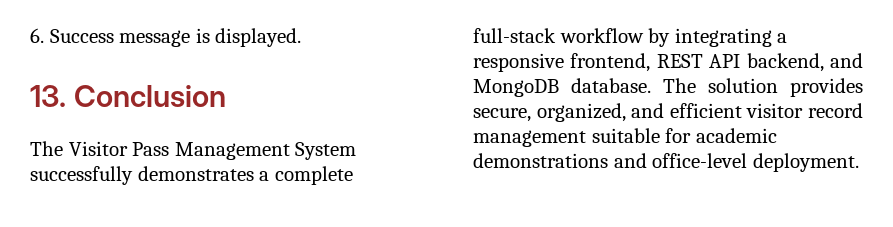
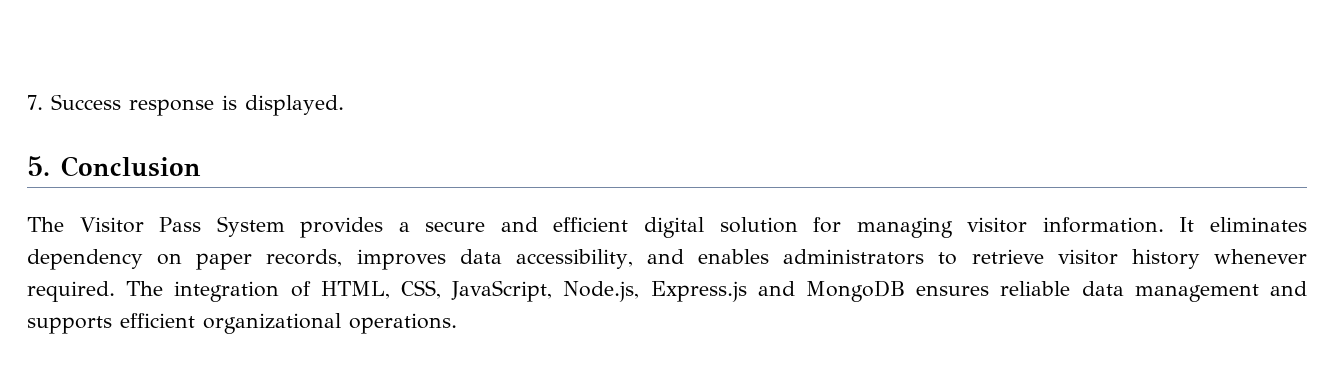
- 6. Success message is displayed.
+ 7. Success response is displayed.
- 13. Conclusion
+ 5. Conclusion
- The Visitor Pass Management System successfully demonstrates a complete full-stack workflow by integrating a responsive frontend, REST API backend, and MongoDB database. The solution provides secure, organized, and efficient visitor record management suitable for academic demonstrations and office-level deployment.
+ The Visitor Pass System provides a secure and efficient digital solution for managing visitor information. It eliminates dependency on paper records, improves data accessibility, and enables administrators to retrieve visitor history whenever required. The integration of HTML, CSS, JavaScript, Node.js, Express.js and MongoDB ensures reliable data management and supports efficient organizational operations.

